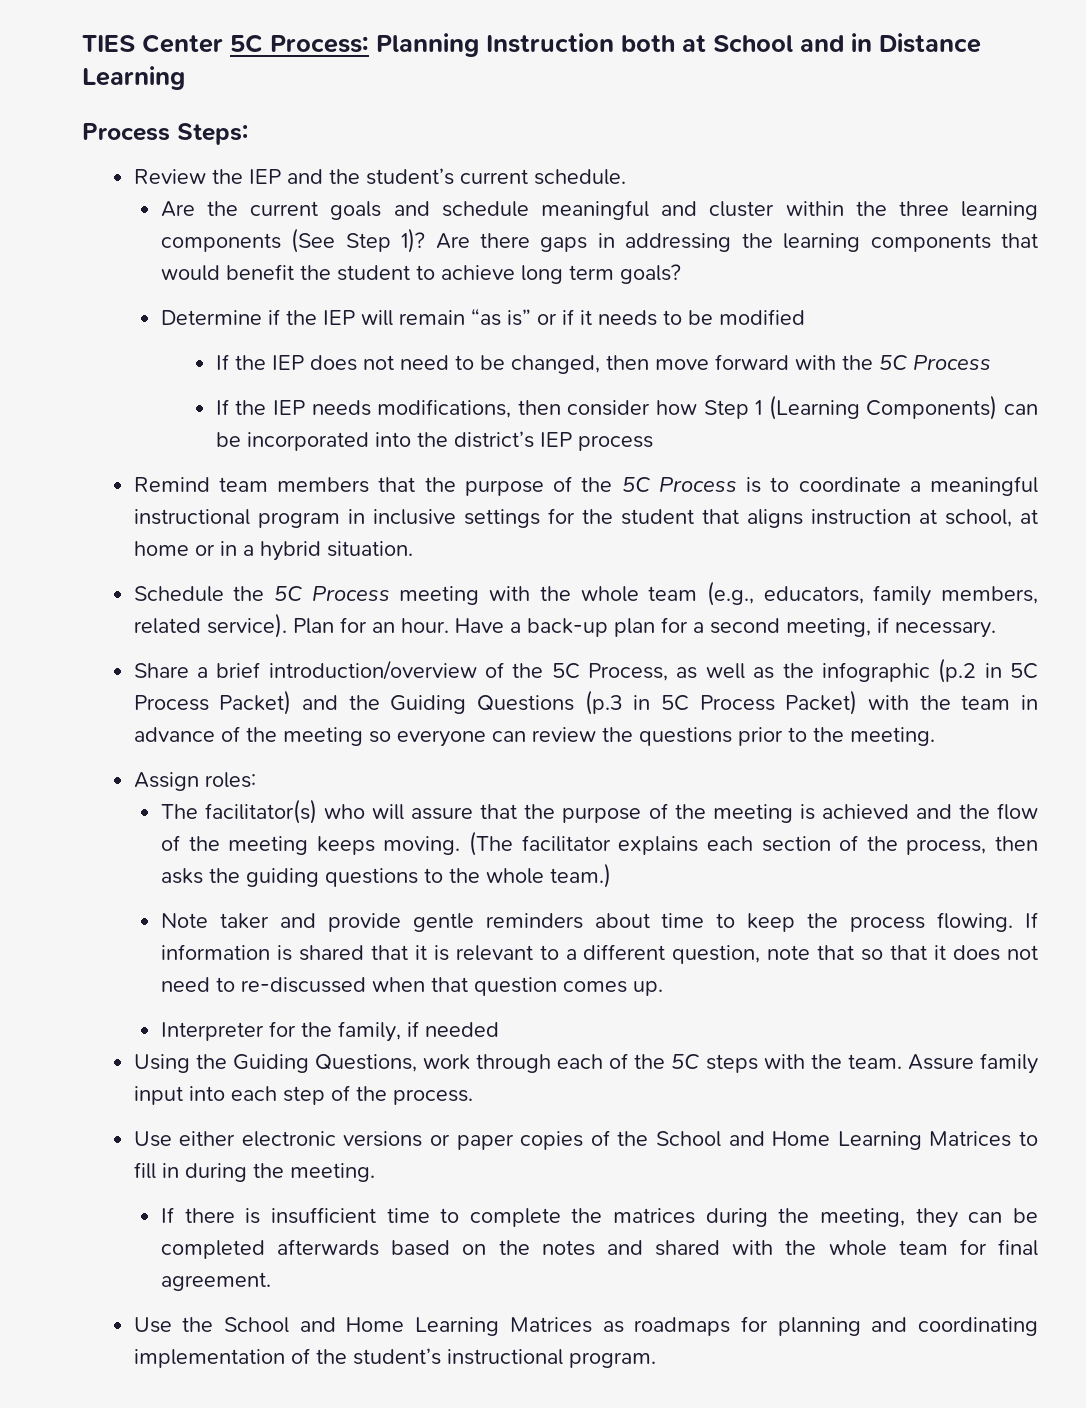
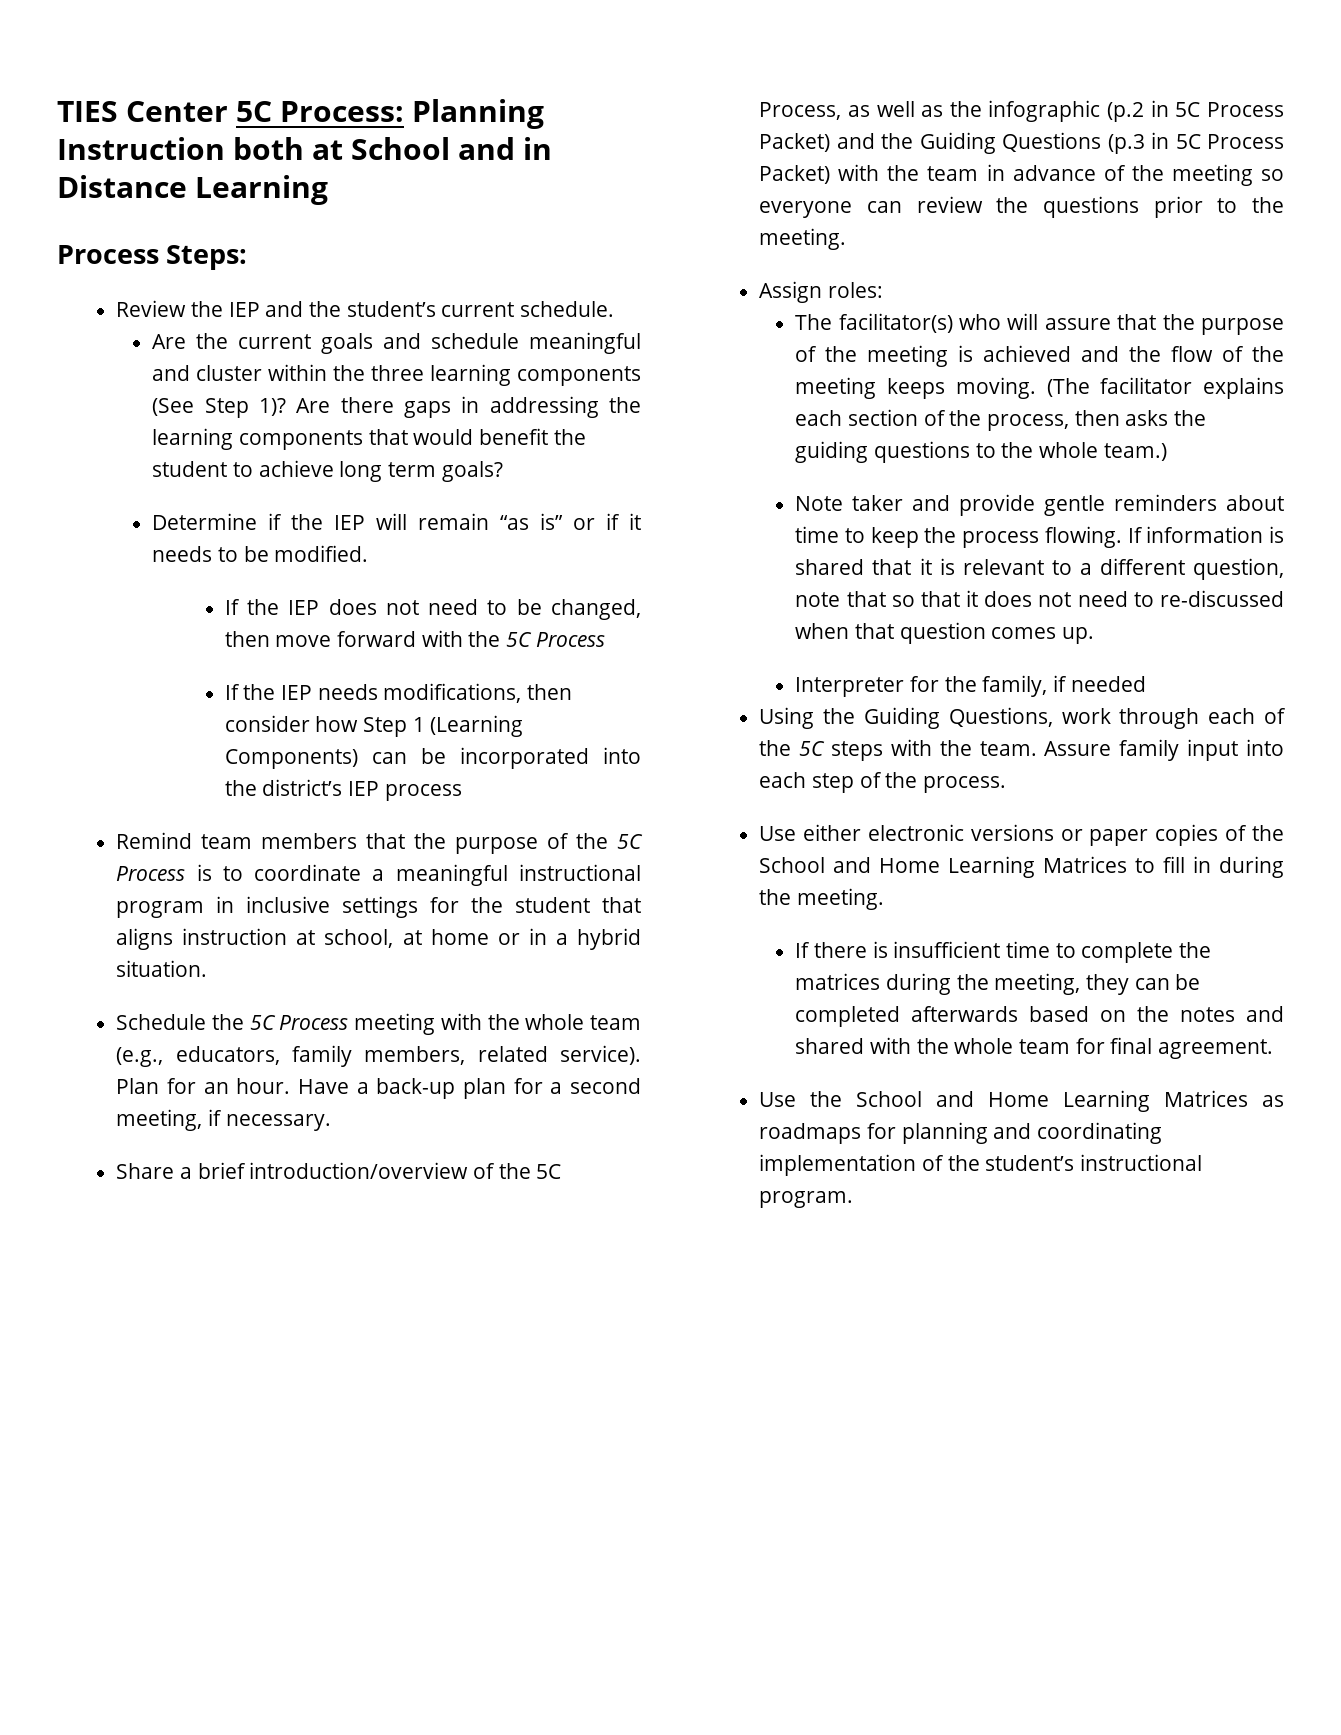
- Determine if the IEP will remain “as is” or if it needs to be modified
+ Determine if the IEP will remain “as is” or if it needs to be modified.

